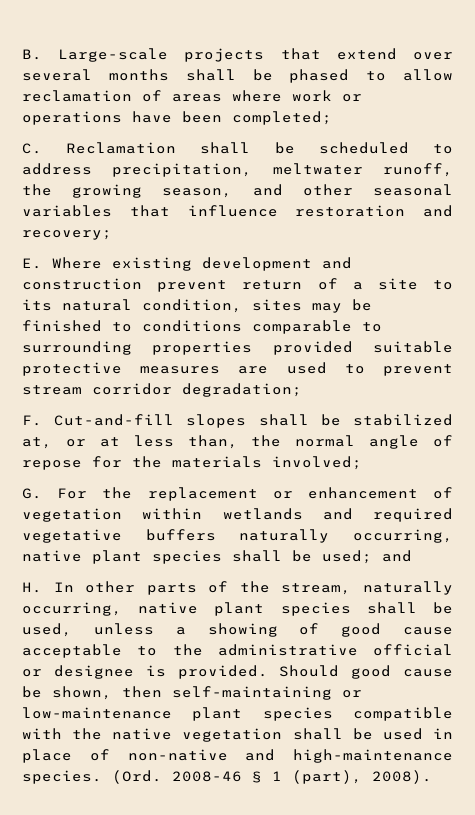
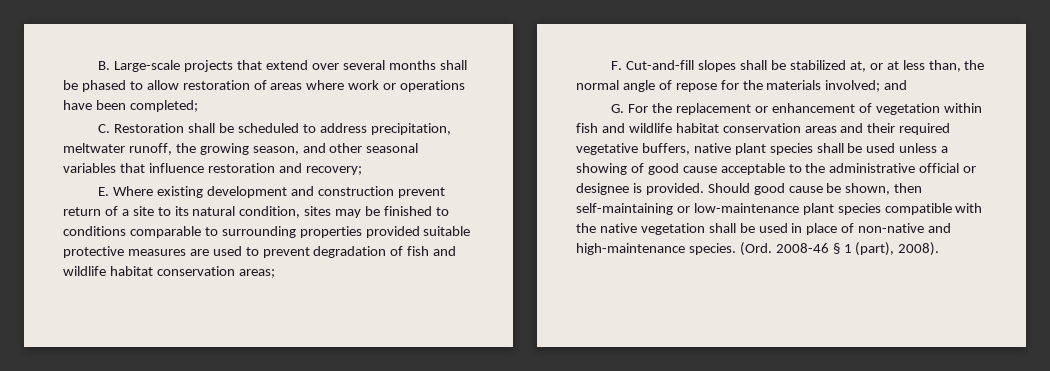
- B. Large-scale projects that extend over several months shall be phased to allow reclamation of areas where work or operations have been completed;
+ B. Large-scale projects that extend over several months shall be phased to allow restoration of areas where work or operations have been completed;
- C. Reclamation shall be scheduled to address precipitation, meltwater runoff, the growing season, and other seasonal variables that influence restoration and recovery;
+ C. Restoration shall be scheduled to address precipitation, meltwater runoff, the growing season, and other seasonal variables that influence restoration and recovery;
- E. Where existing development and construction prevent return of a site to its natural condition, sites may be finished to conditions comparable to surrounding properties provided suitable protective measures are used to prevent stream corridor degradation;
+ E. Where existing development and construction prevent return of a site to its natural condition, sites may be finished to conditions comparable to surrounding properties provided suitable protective measures are used to prevent degradation of fish and wildlife habitat conservation areas;
- F. Cut-and-fill slopes shall be stabilized at, or at less than, the normal angle of repose for the materials involved;
+ F. Cut-and-fill slopes shall be stabilized at, or at less than, the normal angle of repose for the materials involved; and
- G. For the replacement or enhancement of vegetation within wetlands and required vegetative buffers naturally occurring, native plant species shall be used; and
- H. In other parts of the stream, naturally occurring, native plant species shall be used, unless a showing of good cause acceptable to the administrative official or designee is provided.
+ G. For the replacement or enhancement of vegetation within fish and wildlife habitat conservation areas and their required vegetative buffers, native plant species shall be used unless a showing of good cause acceptable to the administrative official or designee is provided.

